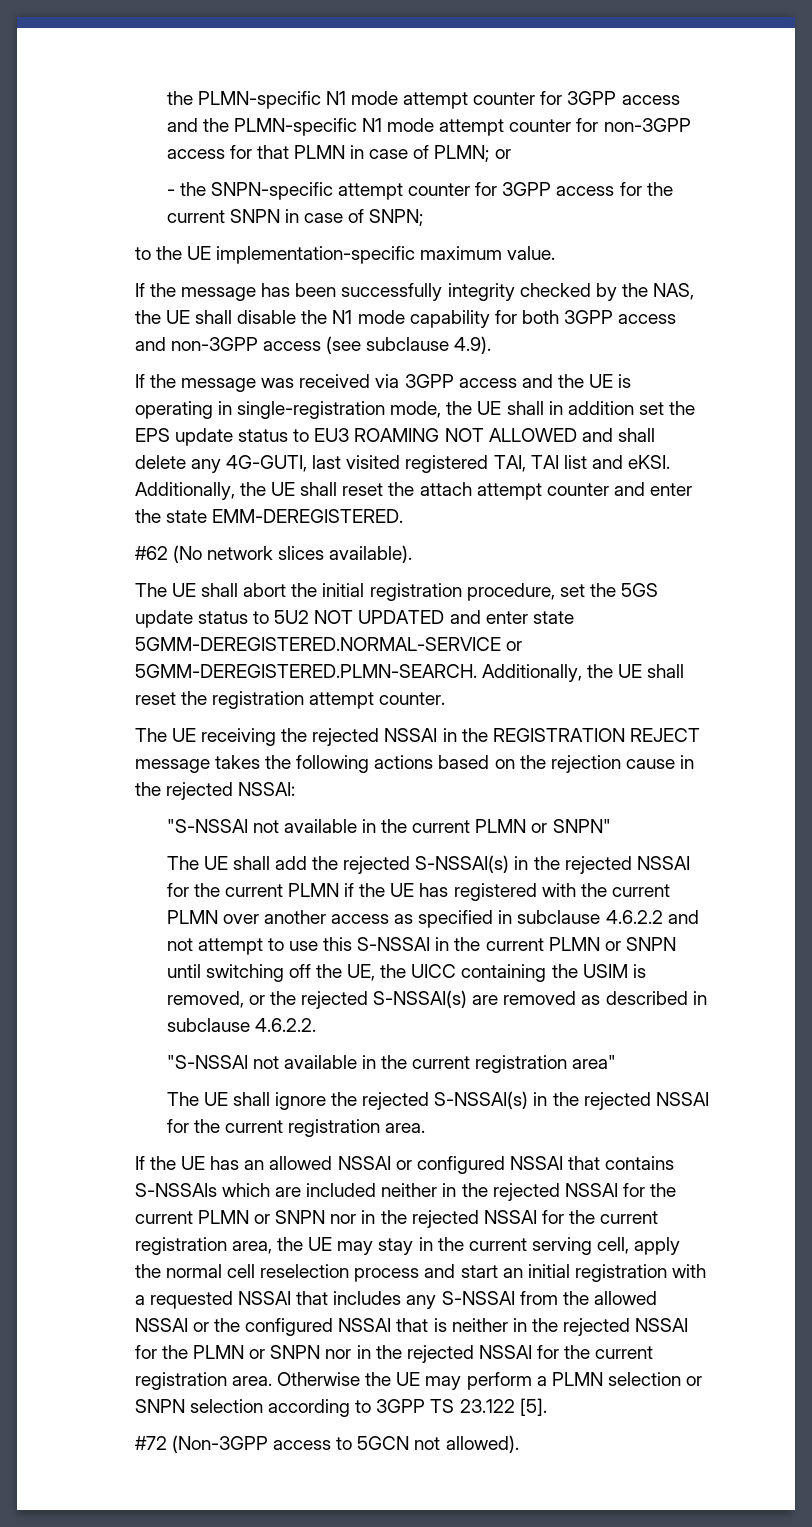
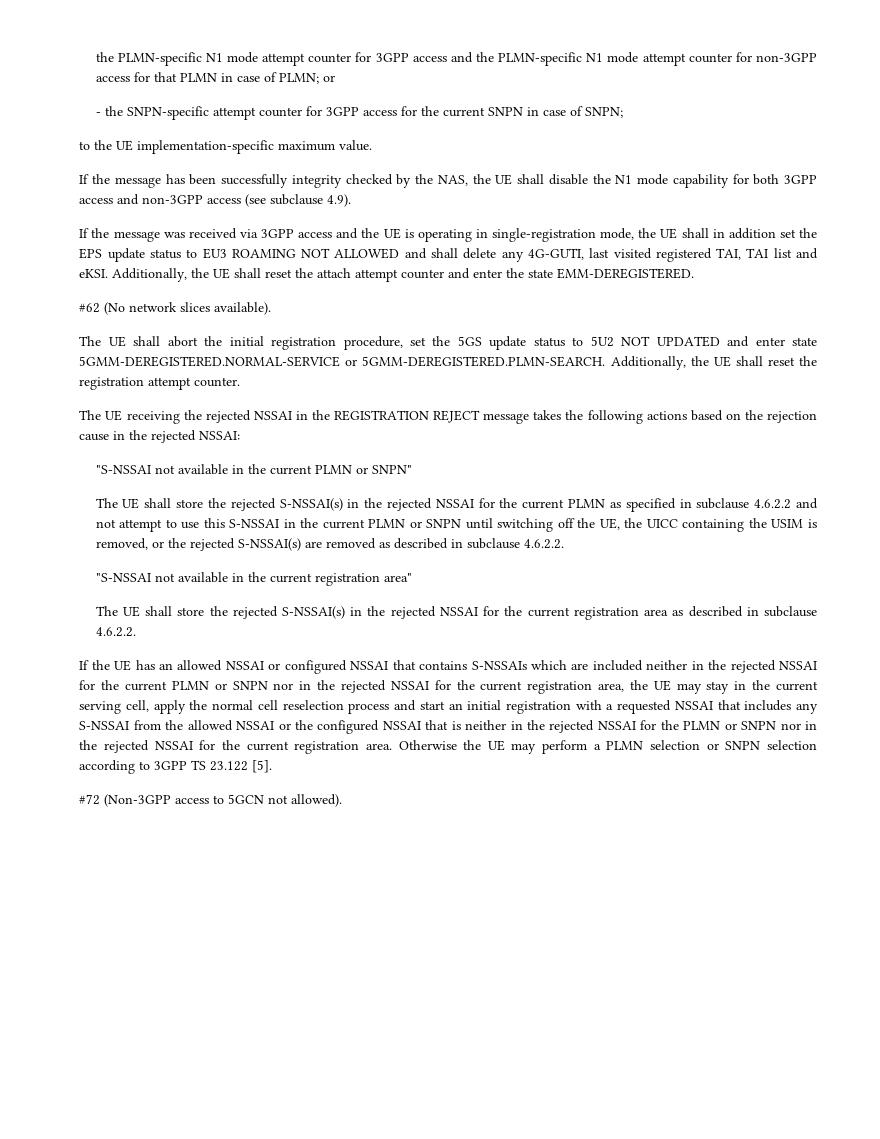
- The UE shall add the rejected S-NSSAI(s) in the rejected NSSAI for the current PLMN if the UE has registered with the current PLMN over another access as specified in subclause 4.6.2.2 and not attempt to use this S-NSSAI in the current PLMN or SNPN until switching off the UE, the UICC containing the USIM is removed, or the rejected S-NSSAI(s) are removed as described in subclause 4.6.2.2.
+ The UE shall store the rejected S-NSSAI(s) in the rejected NSSAI for the current PLMN as specified in subclause 4.6.2.2 and not attempt to use this S-NSSAI in the current PLMN or SNPN until switching off the UE, the UICC containing the USIM is removed, or the rejected S-NSSAI(s) are removed as described in subclause 4.6.2.2.
- The UE shall ignore the rejected S-NSSAI(s) in the rejected NSSAI for the current registration area.
+ The UE shall store the rejected S-NSSAI(s) in the rejected NSSAI for the current registration area as described in subclause 4.6.2.2.

